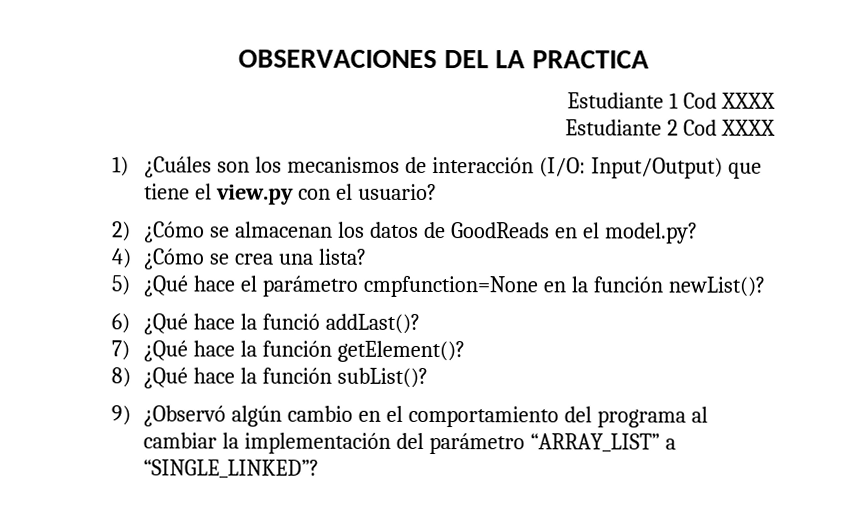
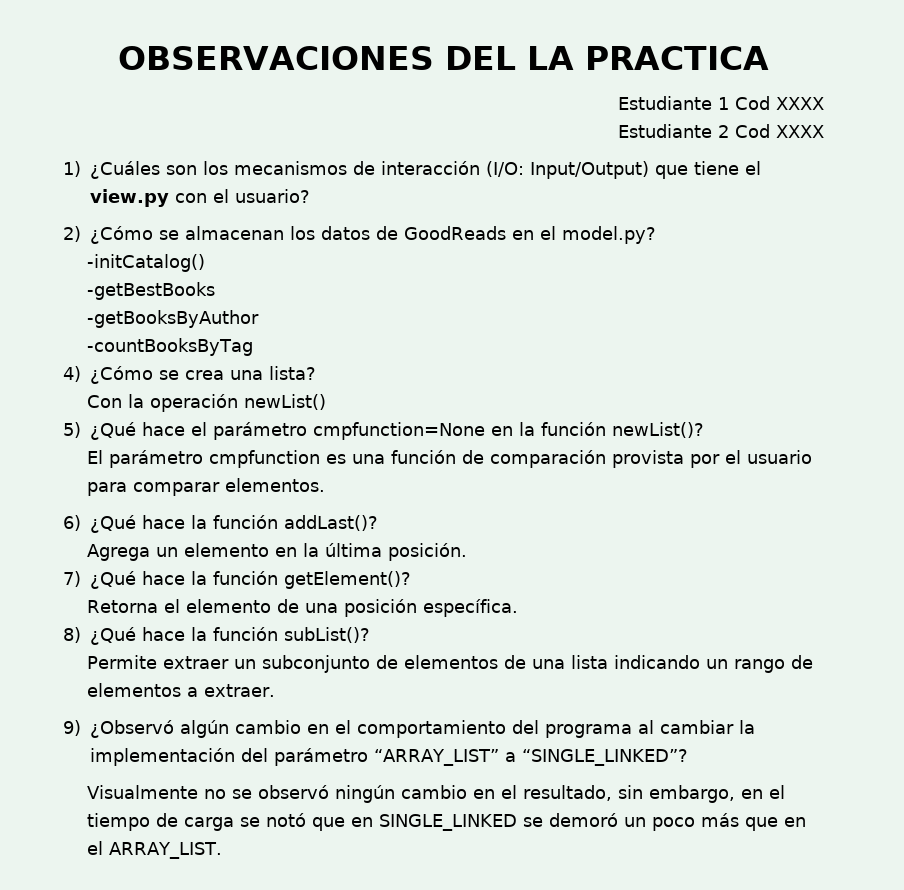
+ -initCatalog()
+ -getBestBooks
+ -getBooksByAuthor
+ -countBooksByTag
+ Con la operación newList()
+ El parámetro cmpfunction es una función de comparación provista por el usuario para comparar elementos.
- 6) ¿Qué hace la funció addLast()?
+ 6) ¿Qué hace la función addLast()?
+ Agrega un elemento en la última posición.
+ Retorna el elemento de una posición específica.
+ Permite extraer un subconjunto de elementos de una lista indicando un rango de elementos a extraer.
+ Visualmente no se observó ningún cambio en el resultado, sin embargo, en el tiempo de carga se notó que en SINGLE_LINKED se demoró un poco más que en el ARRAY_LIST.

